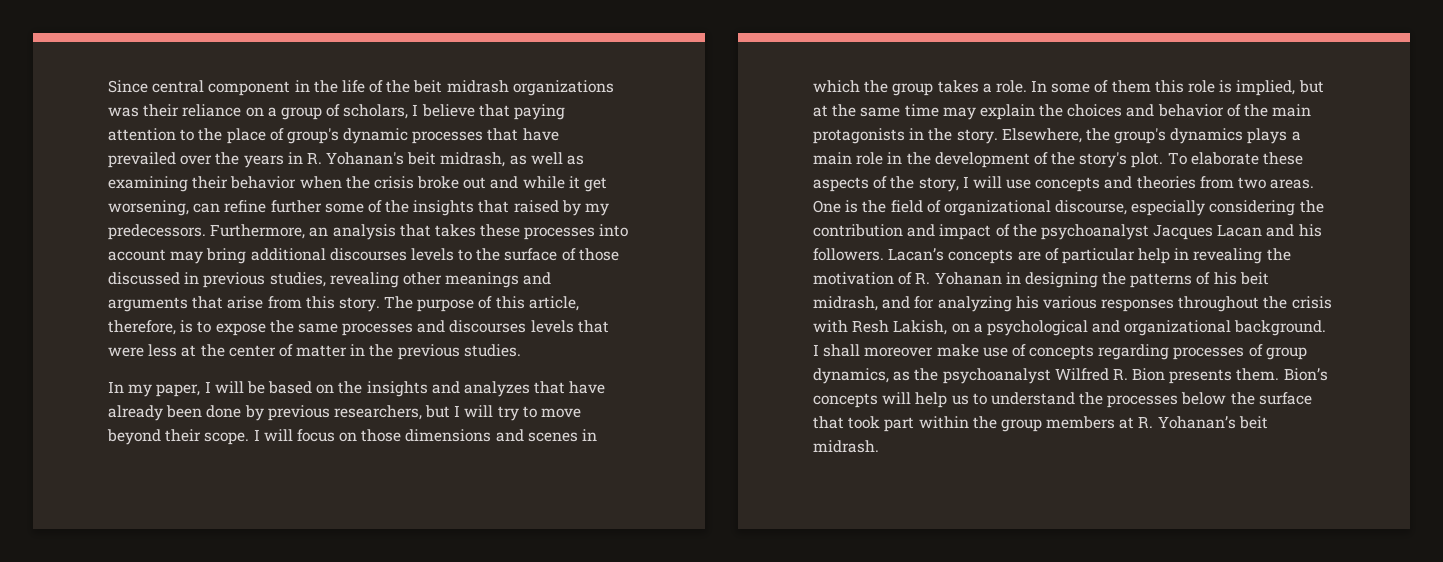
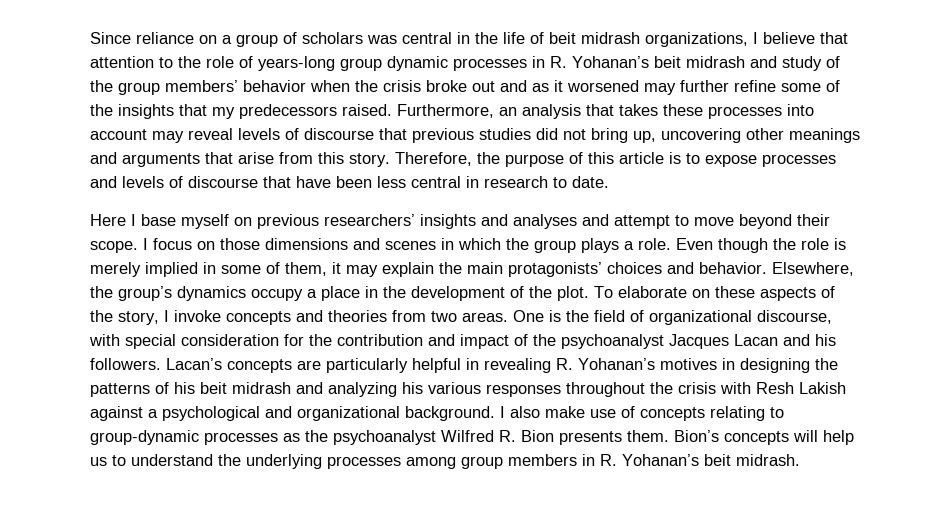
- Since central component in the life of the beit midrash organizations was their reliance on a group of scholars, I believe that paying attention to the place of group's dynamic processes that have prevailed over the years in R. Yohanan's beit midrash, as well as examining their behavior when the crisis broke out and while it get worsening, can refine further some of the insights that raised by my predecessors.
+ Since reliance on a group of scholars was central in the life of beit midrash organizations, I believe that attention to the role of years-long group dynamic processes in R. Yohanan’s beit midrash and study of the group members’ behavior when the crisis broke out and as it worsened may further refine some of the insights that my predecessors raised.
- Furthermore, an analysis that takes these processes into account may bring additional discourses levels to the surface of those discussed in previous studies, revealing other meanings and arguments that arise from this story.
+ Furthermore, an analysis that takes these processes into account may reveal levels of discourse that previous studies did not bring up, uncovering other meanings and arguments that arise from this story.
- The purpose of this article, therefore, is to expose the same processes and discourses levels that were less at the center of matter in the previous studies.
- In my paper, I will be based on the insights and analyzes that have already been done by previous researchers, but I will try to move beyond their scope.
+ Therefore, the purpose of this article is to expose processes and levels of discourse that have been less central in research to date.
+ Here I base myself on previous researchers’ insights and analyses and attempt to move beyond their scope.
- I will focus on those dimensions and scenes in which the group takes a role.
+ I focus on those dimensions and scenes in which the group plays a role.
- In some of them this role is implied, but at the same time may explain the choices and behavior of the main protagonists in the story. Elsewhere, the group's dynamics plays a main role in the development of the story's plot.
+ Even though the role is merely implied in some of them, it may explain the main protagonists’ choices and behavior. Elsewhere, the group’s dynamics occupy a place in the development of the plot.
- To elaborate these aspects of the story, I will use concepts and theories from two areas.
+ To elaborate on these aspects of the story, I invoke concepts and theories from two areas.
- One is the field of organizational discourse, especially considering the contribution and impact of the psychoanalyst Jacques Lacan and his followers.
+ One is the field of organizational discourse, with special consideration for the contribution and impact of the psychoanalyst Jacques Lacan and his followers.
- Lacan’s concepts are of particular help in revealing the motivation of R. Yohanan in designing the patterns of his beit midrash, and for analyzing his various responses throughout the crisis with Resh Lakish, on a psychological and organizational background.
+ Lacan’s concepts are particularly helpful in revealing R. Yohanan’s motives in designing the patterns of his beit midrash and analyzing his various responses throughout the crisis with Resh Lakish against a psychological and organizational background.
- I shall moreover make use of concepts regarding processes of group dynamics, as the psychoanalyst Wilfred R. Bion presents them.
+ I also make use of concepts relating to group-dynamic processes as the psychoanalyst Wilfred R. Bion presents them.
- Bion’s concepts will help us to understand the processes below the surface that took part within the group members at R. Yohanan’s beit midrash.
+ Bion’s concepts will help us to understand the underlying processes among group members in R. Yohanan’s beit midrash.

